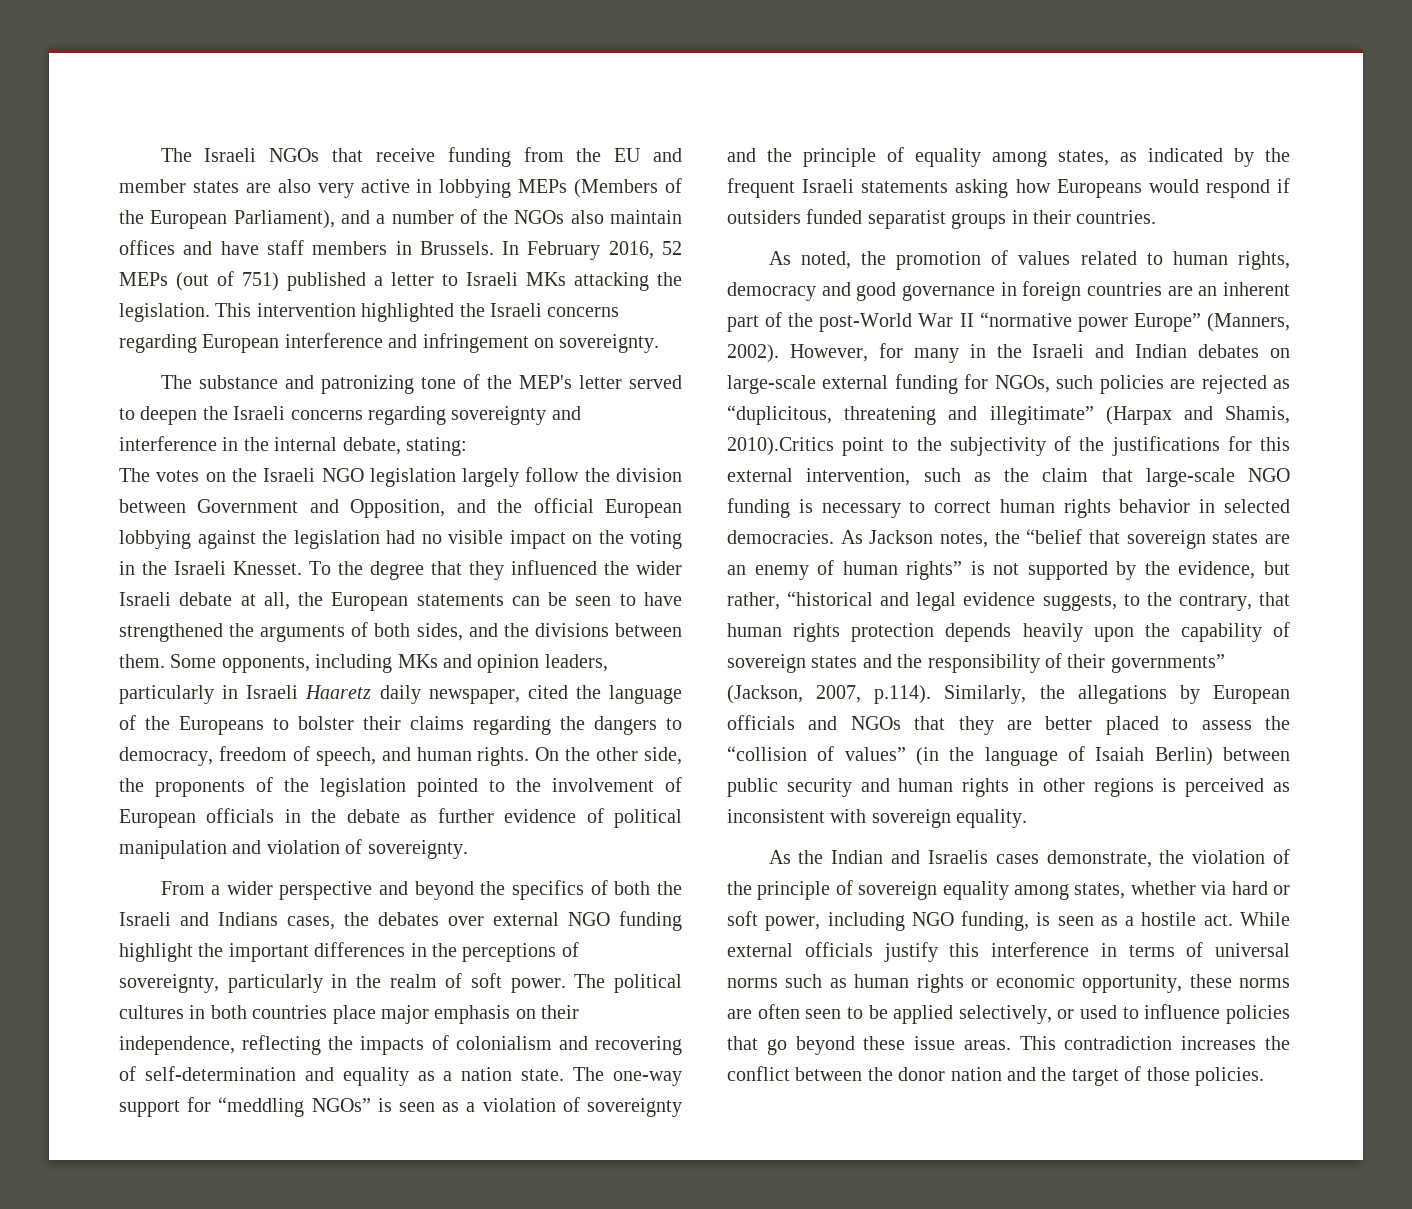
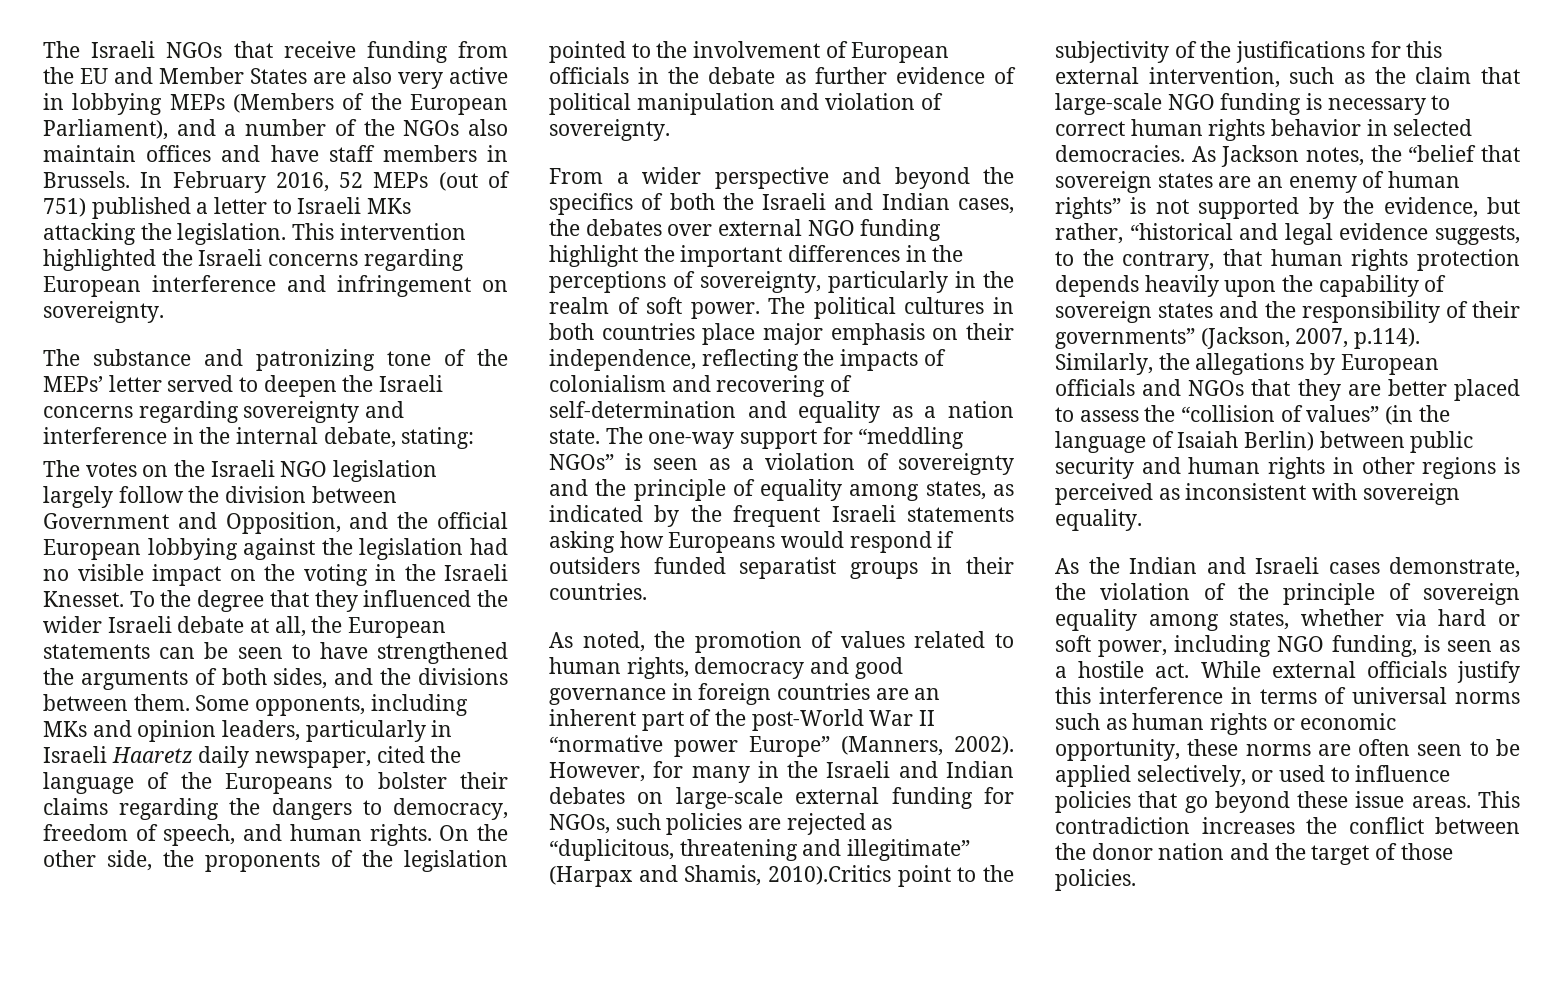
- The Israeli NGOs that receive funding from the EU and member states are also very active in lobbying MEPs (Members of the European Parliament), and a number of the NGOs also maintain offices and have staff members in Brussels.
+ The Israeli NGOs that receive funding from the EU and Member States are also very active in lobbying MEPs (Members of the European Parliament), and a number of the NGOs also maintain offices and have staff members in Brussels.
- The substance and patronizing tone of the MEP's letter served to deepen the Israeli concerns regarding sovereignty and interference in the internal debate, stating:
+ The substance and patronizing tone of the MEPs’ letter served to deepen the Israeli concerns regarding sovereignty and interference in the internal debate, stating:
- From a wider perspective and beyond the specifics of both the Israeli and Indians cases, the debates over external NGO funding highlight the important differences in the perceptions of sovereignty, particularly in the realm of soft power.
+ From a wider perspective and beyond the specifics of both the Israeli and Indian cases, the debates over external NGO funding highlight the important differences in the perceptions of sovereignty, particularly in the realm of soft power.
- As the Indian and Israelis cases demonstrate, the violation of the principle of sovereign equality among states, whether via hard or soft power, including NGO funding, is seen as a hostile act.
+ As the Indian and Israeli cases demonstrate, the violation of the principle of sovereign equality among states, whether via hard or soft power, including NGO funding, is seen as a hostile act.

